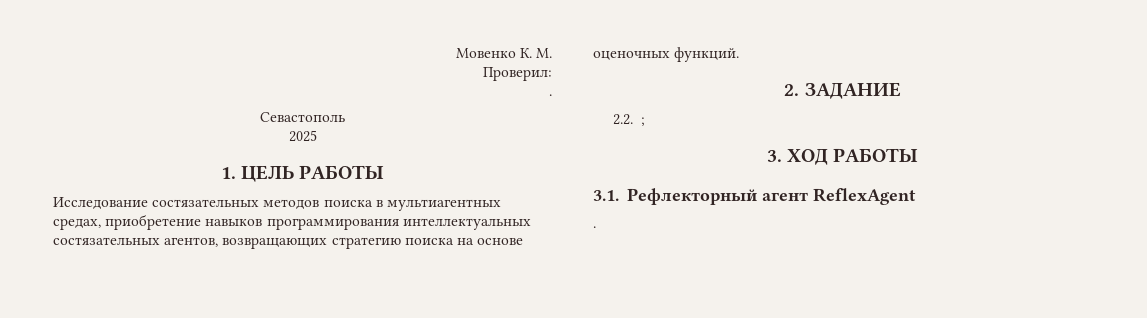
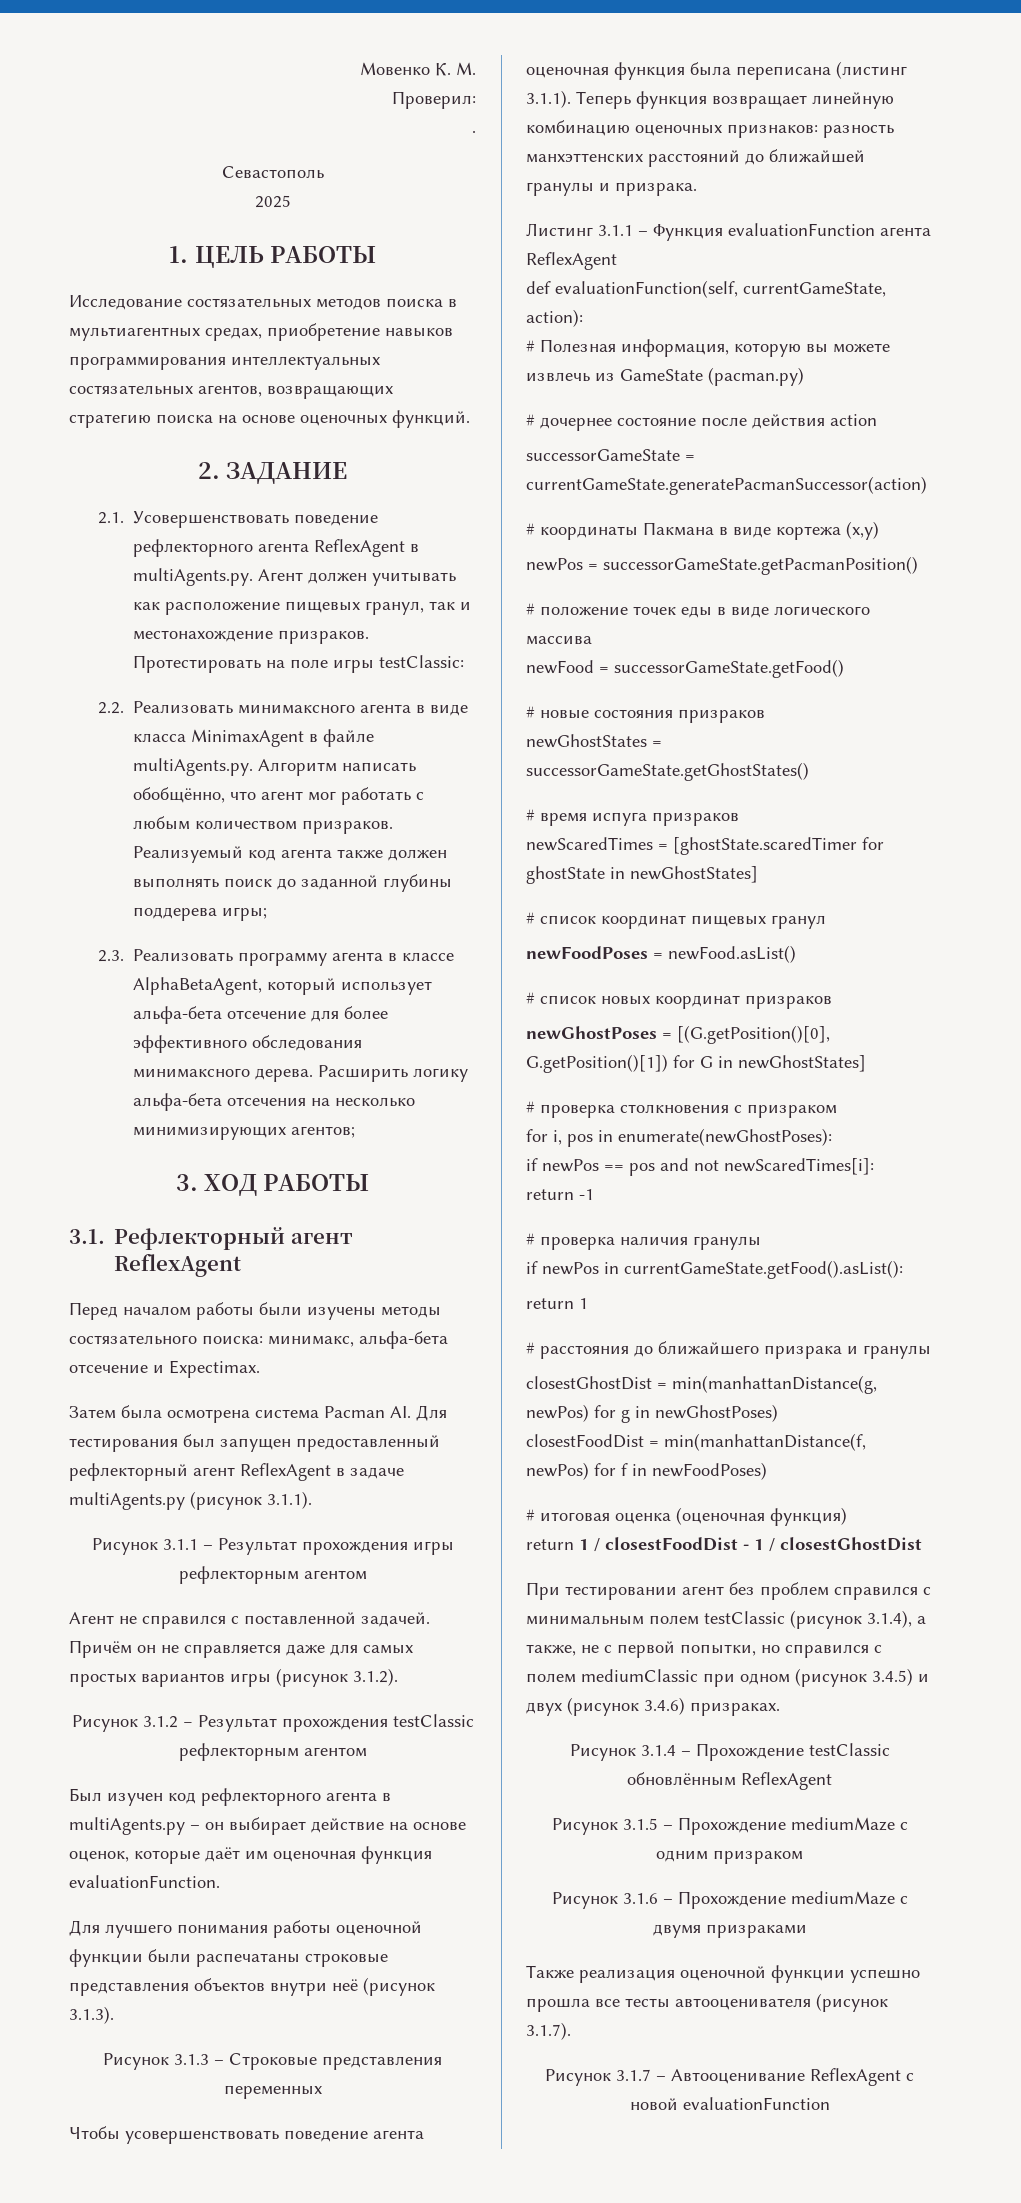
- 2.2. ;
+ 2.1. Усовершенствовать поведение рефлекторного агента ReflexAgent в multiAgents.py. Агент должен учитывать как расположение пищевых гранул, так и местонахождение призраков. Протестировать на поле игры testClassic:
+ 2.2. Реализовать минимаксного агента в виде класса MinimaxAgent в файле multiAgents.py. Алгоритм написать обобщённо, что агент мог работать с любым количеством призраков. Реализуемый код агента также должен выполнять поиск до заданной глубины поддерева игры;
+ 2.3. Реализовать программу агента в классе AlphaBetaAgent, который использует альфа-бета отсечение для более эффективного обследования минимаксного дерева. Расширить логику альфа-бета отсечения на несколько минимизирующих агентов;
  3.1. Рефлекторный агент ReflexAgent
- .
+ Перед началом работы были изучены методы состязательного поиска: минимакс, альфа-бета отсечение и Expectimax.
+ Затем была осмотрена система Pacman AI. Для тестирования был запущен предоставленный рефлекторный агент ReflexAgent в задаче multiAgents.py (рисунок 3.1.1).
+ Рисунок 3.1.1 – Результат прохождения игры рефлекторным агентом
+ Агент не справился с поставленной задачей. Причём он не справляется даже для самых простых вариантов игры (рисунок 3.1.2).
+ Рисунок 3.1.2 − Результат прохождения testClassic рефлекторным агентом
+ Был изучен код рефлекторного агента в multiAgents.py – он выбирает действие на основе оценок, которые даёт им оценочная функция evaluationFunction.
+ Для лучшего понимания работы оценочной функции были распечатаны строковые представления объектов внутри неё (рисунок 3.1.3).
+ Рисунок 3.1.3 – Строковые представления переменных
+ Чтобы усовершенствовать поведение агента оценочная функция была переписана (листинг 3.1.1). Теперь функция возвращает линейную комбинацию оценочных признаков: разность манхэттенских расстояний до ближайшей гранулы и призрака.
+ Листинг 3.1.1 – Функция evaluationFunction агента ReflexAgent
+ def evaluationFunction(self, currentGameState, action):
+ # Полезная информация, которую вы можете извлечь из GameState (pacman.py)
+ # дочернее состояниe после действия action
+ successorGameState = currentGameState.generatePacmanSuccessor(action)
+ # координаты Пакмана в виде кортежа (x,y)
+ newPos = successorGameState.getPacmanPosition()
+ # положение точек еды в виде логического массива
+ newFood = successorGameState.getFood()
+ # новые состояния призраков
+ newGhostStates = successorGameState.getGhostStates()
+ # время испуга призраков
+ newScaredTimes = [ghostState.scaredTimer for ghostState in newGhostStates]
+ # список координат пищевых гранул
+ newFoodPoses = newFood.asList()
+ # список новых координат призраков
+ newGhostPoses = [(G.getPosition()[0], G.getPosition()[1]) for G in newGhostStates]
+ # проверка столкновения с призраком
+ for i, pos in enumerate(newGhostPoses):
+ if newPos == pos and not newScaredTimes[i]:
+ return -1
+ # проверка наличия гранулы
+ if newPos in currentGameState.getFood().asList():
+ return 1
+ # расстояния до ближайшего призрака и гранулы
+ closestGhostDist = min(manhattanDistance(g, newPos) for g in newGhostPoses)
+ closestFoodDist = min(manhattanDistance(f, newPos) for f in newFoodPoses)
+ # итоговая оценка (оценочная функция)
+ return 1 / closestFoodDist - 1 / closestGhostDist
+ При тестировании агент без проблем справился с минимальным полем testClassic (рисунок 3.1.4), а также, не с первой попытки, но справился с полем mediumClassic при одном (рисунок 3.4.5) и двух (рисунок 3.4.6) призраках.
+ Рисунок 3.1.4 – Прохождение testClassic обновлённым ReflexAgent
+ Рисунок 3.1.5 – Прохождение mediumMaze с одним призраком
+ Рисунок 3.1.6 – Прохождение mediumMaze с двумя призраками
+ Также реализация оценочной функции успешно прошла все тесты автооценивателя (рисунок 3.1.7).
+ Рисунок 3.1.7 – Автооценивание ReflexAgent с новой evaluationFunction

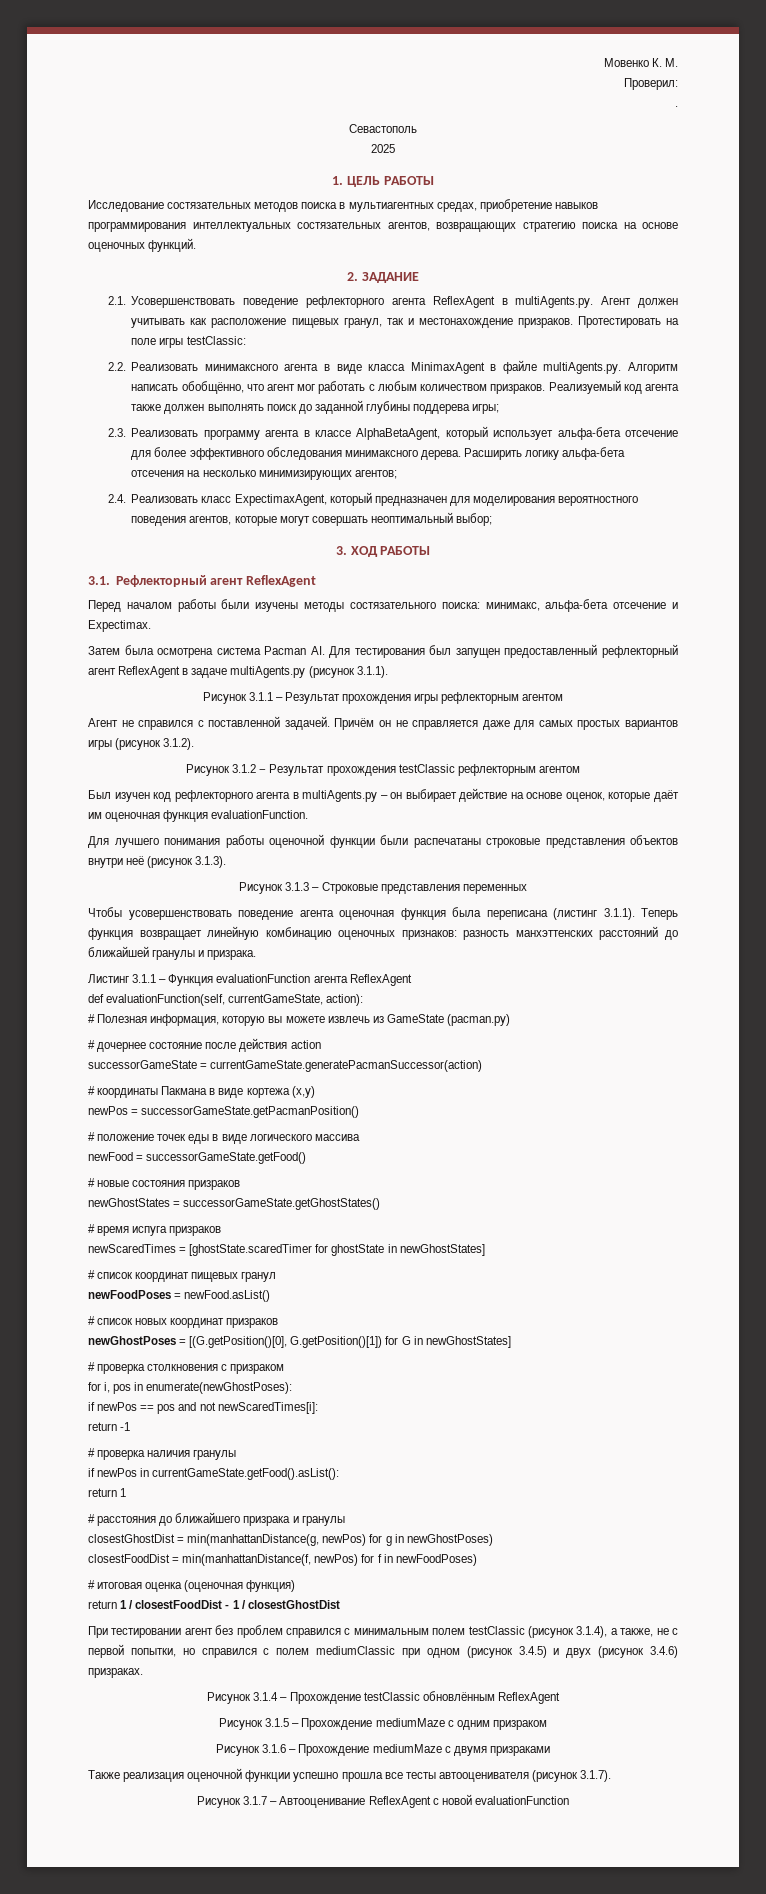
+ 2.4. Реализовать класс ExpectimaxAgent, который предназначен для моделирования вероятностного поведения агентов, которые могут совершать неоптимальный выбор;

